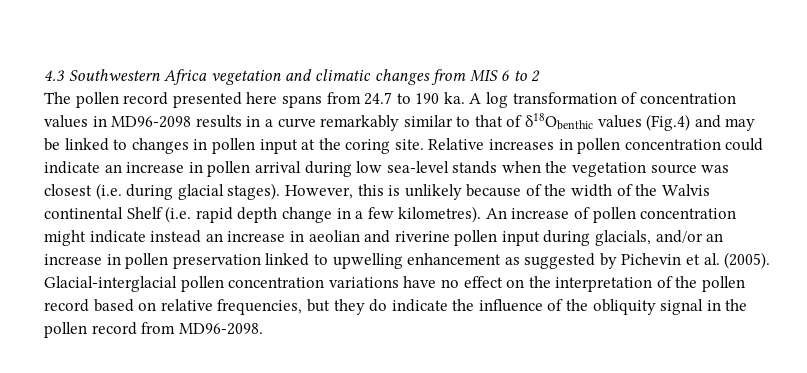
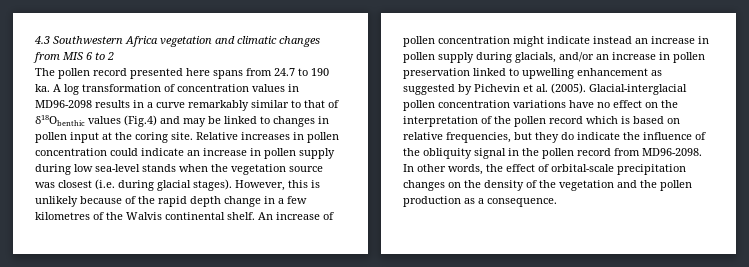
- Relative increases in pollen concentration could indicate an increase in pollen arrival during low sea-level stands when the vegetation source was closest (i.e. during glacial stages).
+ Relative increases in pollen concentration could indicate an increase in pollen supply during low sea-level stands when the vegetation source was closest (i.e. during glacial stages).
- However, this is unlikely because of the width of the Walvis continental Shelf (i.e. rapid depth change in a few kilometres).
+ However, this is unlikely because of the rapid depth change in a few kilometres of the Walvis continental shelf.
- An increase of pollen concentration might indicate instead an increase in aeolian and riverine pollen input during glacials, and/or an increase in pollen preservation linked to upwelling enhancement as suggested by Pichevin et al. (2005).
+ An increase of pollen concentration might indicate instead an increase in pollen supply during glacials, and/or an increase in pollen preservation linked to upwelling enhancement as suggested by Pichevin et al. (2005).
- Glacial-interglacial pollen concentration variations have no effect on the interpretation of the pollen record based on relative frequencies, but they do indicate the influence of the obliquity signal in the pollen record from MD96-2098.
+ Glacial-interglacial pollen concentration variations have no effect on the interpretation of the pollen record which is based on relative frequencies, but they do indicate the influence of the obliquity signal in the pollen record from MD96-2098.
+ In other words, the effect of orbital-scale precipitation changes on the density of the vegetation and the pollen production as a consequence.

